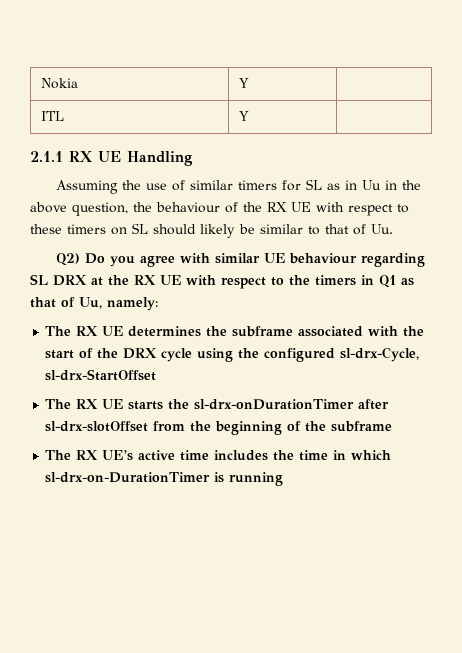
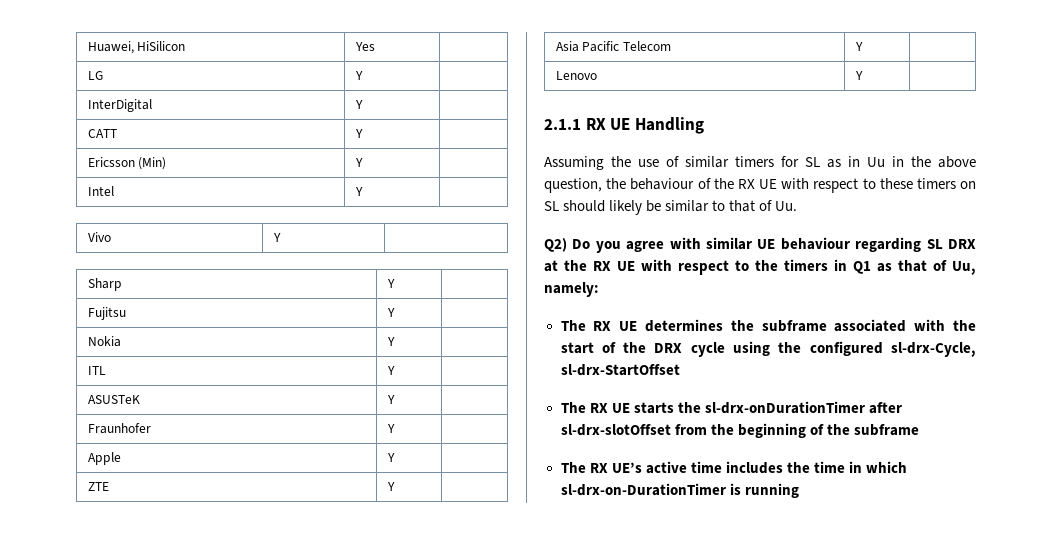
+ Huawei, HiSilicon | Yes |
+ LG | Y |
+ InterDigital | Y |
+ CATT | Y |
+ Ericsson (Min) | Y |
+ Intel | Y |
+ Vivo | Y |
+ Sharp | Y |
+ Fujitsu | Y |
  Nokia | Y |
  ITL | Y |
+ ASUSTeK | Y |
+ Fraunhofer | Y |
+ Apple | Y |
+ ZTE | Y |
+ Asia Pacific Telecom | Y |
+ Lenovo | Y |

